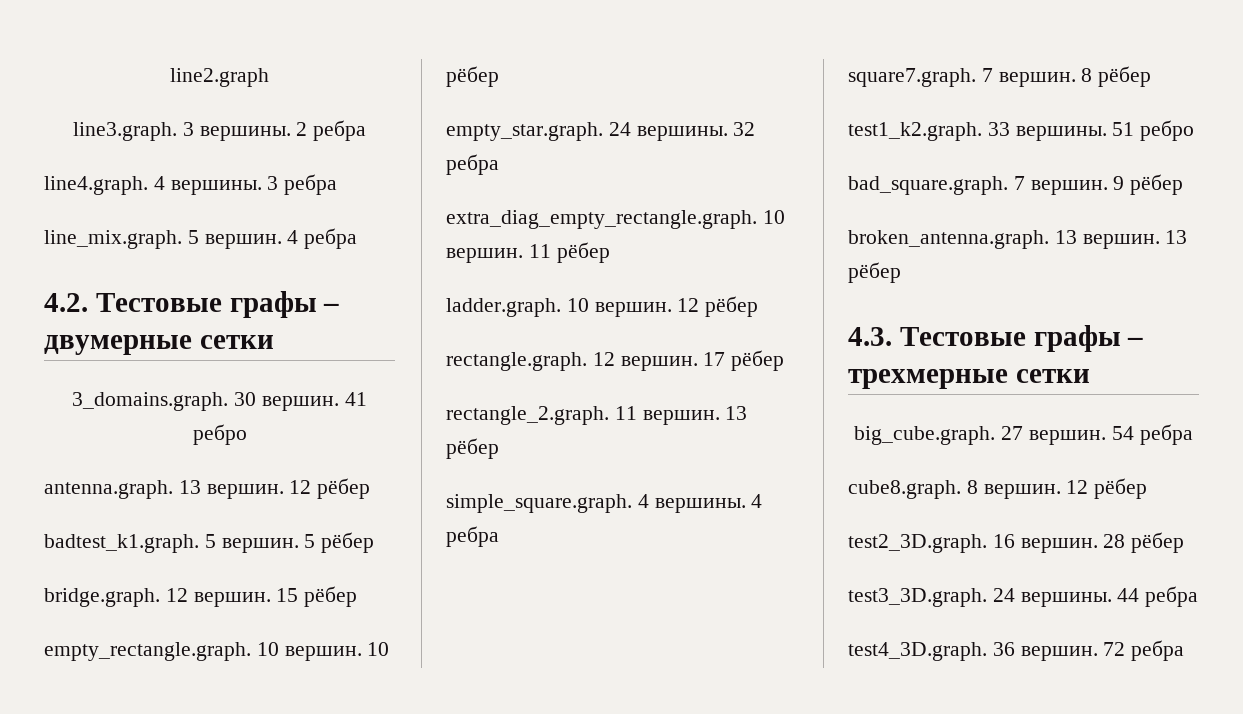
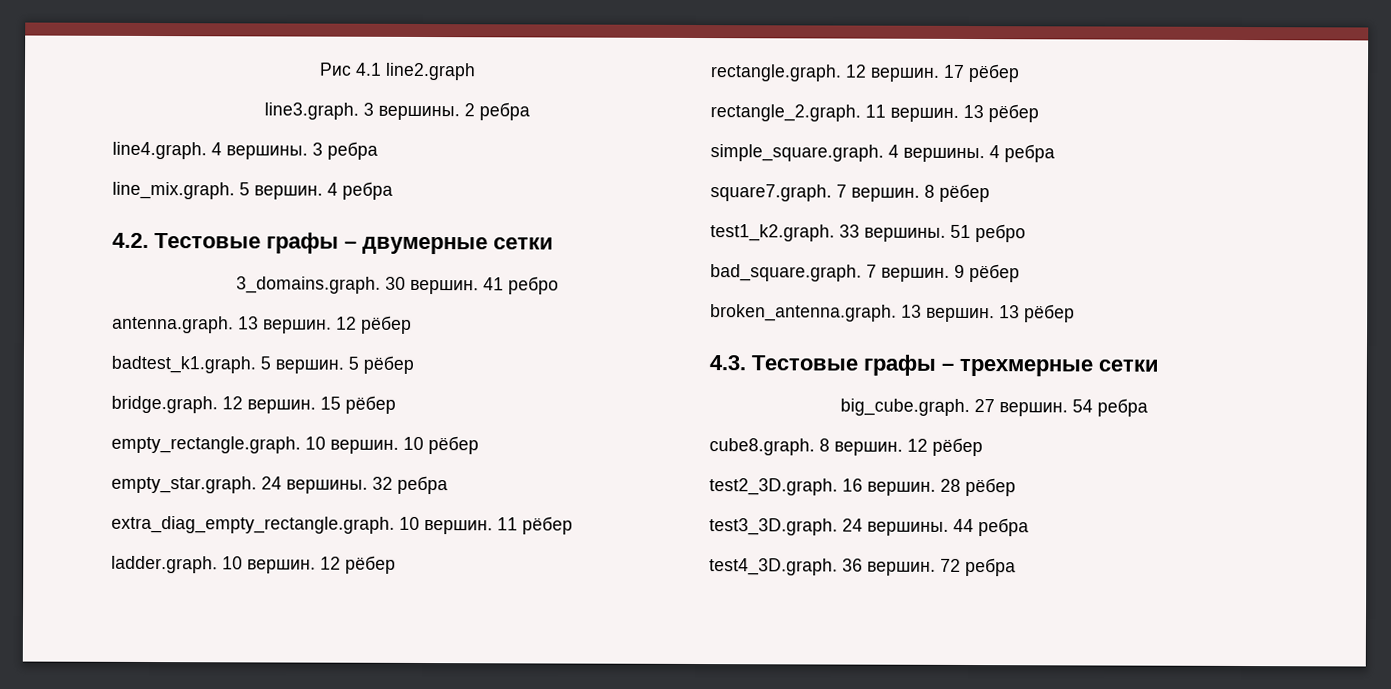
- line2.graph
+ Рис 4.1 line2.graph

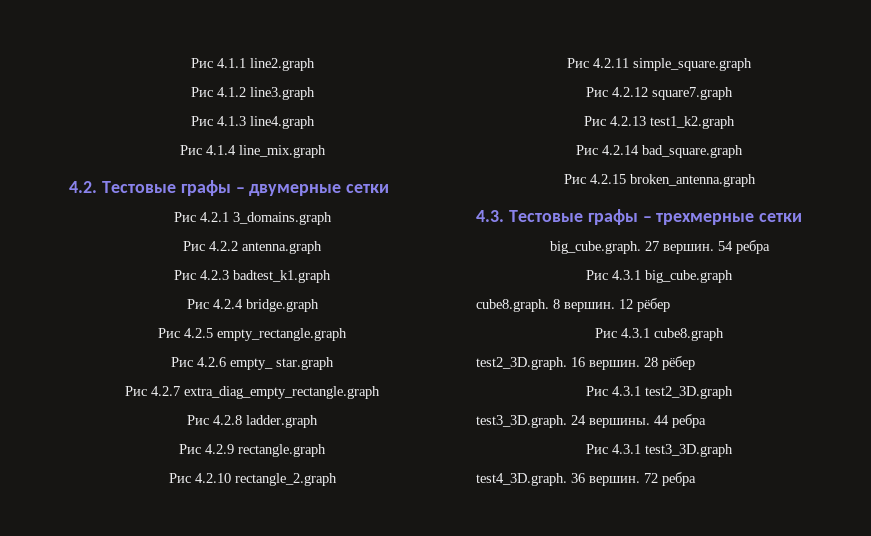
- Рис 4.1 line2.graph
+ Рис 4.1.1 line2.graph
- line3.graph. 3 вершины. 2 ребра
- line4.graph. 4 вершины. 3 ребра
- line_mix.graph. 5 вершин. 4 ребра
+ Рис 4.1.2 line3.graph
+ Рис 4.1.3 line4.graph
+ Рис 4.1.4 line_mix.graph
- 3_domains.graph. 30 вершин. 41 ребро
- antenna.graph. 13 вершин. 12 рёбер
- badtest_k1.graph. 5 вершин. 5 рёбер
- bridge.graph. 12 вершин. 15 рёбер
- empty_rectangle.graph. 10 вершин. 10 рёбер
- empty_star.graph. 24 вершины. 32 ребра
- extra_diag_empty_rectangle.graph. 10 вершин. 11 рёбер
- ladder.graph. 10 вершин. 12 рёбер
- rectangle.graph. 12 вершин. 17 рёбер
- rectangle_2.graph. 11 вершин. 13 рёбер
- simple_square.graph. 4 вершины. 4 ребра
- square7.graph. 7 вершин. 8 рёбер
- test1_k2.graph. 33 вершины. 51 ребро
- bad_square.graph. 7 вершин. 9 рёбер
- broken_antenna.graph. 13 вершин. 13 рёбер
+ Рис 4.2.1 3_domains.graph
+ Рис 4.2.2 antenna.graph
+ Рис 4.2.3 badtest_k1.graph
+ Рис 4.2.4 bridge.graph
+ Рис 4.2.5 empty_rectangle.graph
+ Рис 4.2.6 empty_ star.graph
+ Рис 4.2.7 extra_diag_empty_rectangle.graph
+ Рис 4.2.8 ladder.graph
+ Рис 4.2.9 rectangle.graph
+ Рис 4.2.10 rectangle_2.graph
+ Рис 4.2.11 simple_square.graph
+ Рис 4.2.12 square7.graph
+ Рис 4.2.13 test1_k2.graph
+ Рис 4.2.14 bad_square.graph
+ Рис 4.2.15 broken_antenna.graph
+ Рис 4.3.1 big_cube.graph
+ Рис 4.3.1 cube8.graph
+ Рис 4.3.1 test2_3D.graph
+ Рис 4.3.1 test3_3D.graph

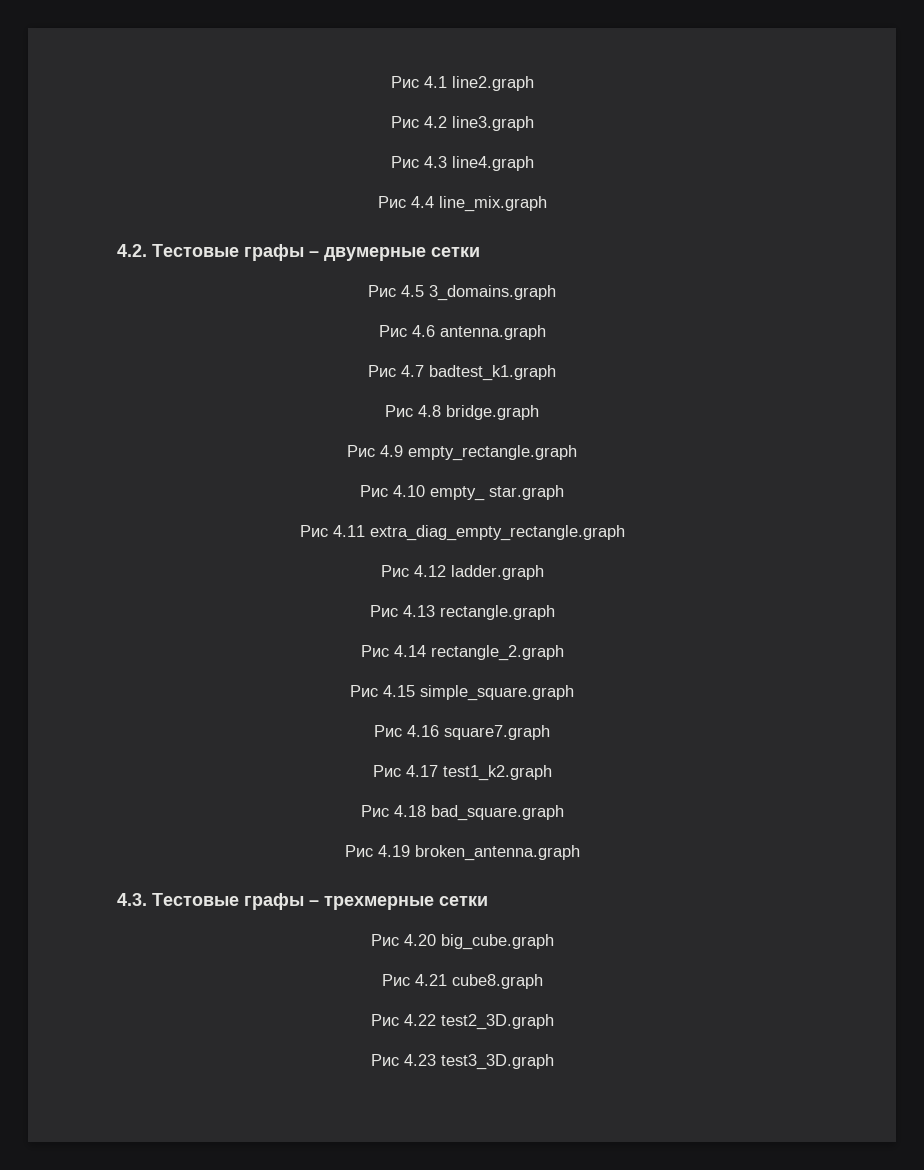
- Рис 4.1.1 line2.graph
+ Рис 4.1 line2.graph
- Рис 4.1.2 line3.graph
+ Рис 4.2 line3.graph
- Рис 4.1.3 line4.graph
+ Рис 4.3 line4.graph
- Рис 4.1.4 line_mix.graph
+ Рис 4.4 line_mix.graph
- Рис 4.2.1 3_domains.graph
+ Рис 4.5 3_domains.graph
- Рис 4.2.2 antenna.graph
+ Рис 4.6 antenna.graph
- Рис 4.2.3 badtest_k1.graph
+ Рис 4.7 badtest_k1.graph
- Рис 4.2.4 bridge.graph
+ Рис 4.8 bridge.graph
- Рис 4.2.5 empty_rectangle.graph
+ Рис 4.9 empty_rectangle.graph
- Рис 4.2.6 empty_ star.graph
+ Рис 4.10 empty_ star.graph
- Рис 4.2.7 extra_diag_empty_rectangle.graph
+ Рис 4.11 extra_diag_empty_rectangle.graph
- Рис 4.2.8 ladder.graph
+ Рис 4.12 ladder.graph
- Рис 4.2.9 rectangle.graph
+ Рис 4.13 rectangle.graph
- Рис 4.2.10 rectangle_2.graph
+ Рис 4.14 rectangle_2.graph
- Рис 4.2.11 simple_square.graph
+ Рис 4.15 simple_square.graph
- Рис 4.2.12 square7.graph
+ Рис 4.16 square7.graph
- Рис 4.2.13 test1_k2.graph
+ Рис 4.17 test1_k2.graph
- Рис 4.2.14 bad_square.graph
+ Рис 4.18 bad_square.graph
- Рис 4.2.15 broken_antenna.graph
+ Рис 4.19 broken_antenna.graph
- big_cube.graph. 27 вершин. 54 ребра
- Рис 4.3.1 big_cube.graph
- cube8.graph. 8 вершин. 12 рёбер
- Рис 4.3.1 cube8.graph
- test2_3D.graph. 16 вершин. 28 рёбер
- Рис 4.3.1 test2_3D.graph
- test3_3D.graph. 24 вершины. 44 ребра
- Рис 4.3.1 test3_3D.graph
- test4_3D.graph. 36 вершин. 72 ребра
+ Рис 4.20 big_cube.graph
+ Рис 4.21 cube8.graph
+ Рис 4.22 test2_3D.graph
+ Рис 4.23 test3_3D.graph

